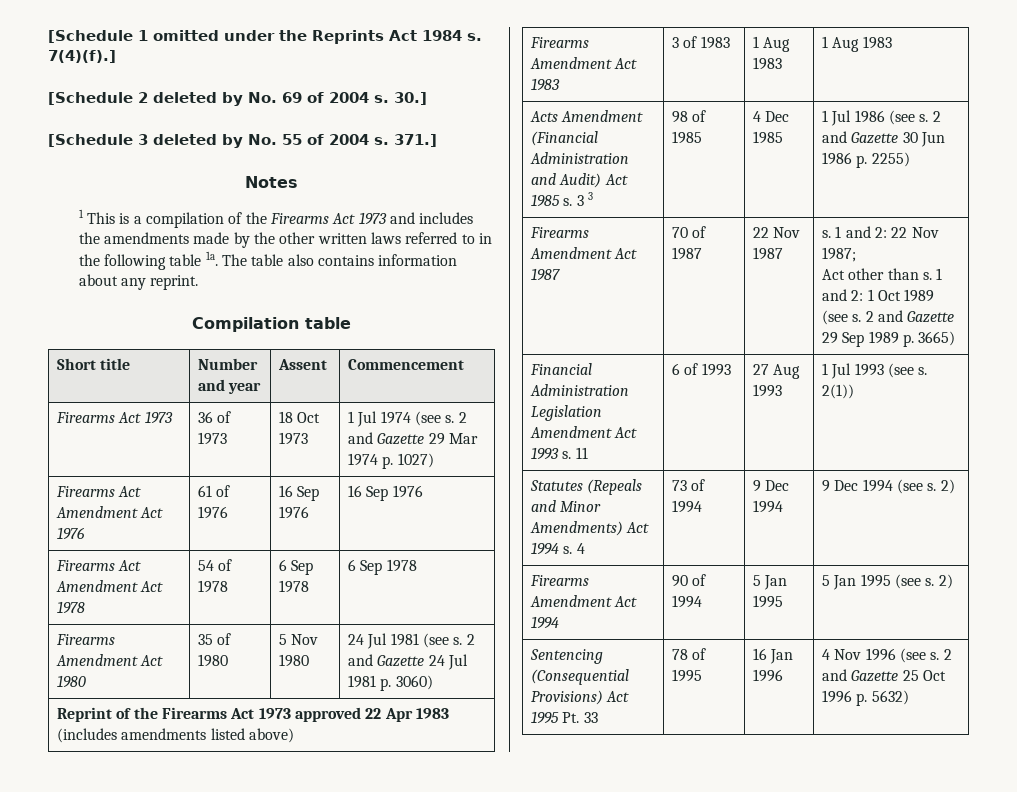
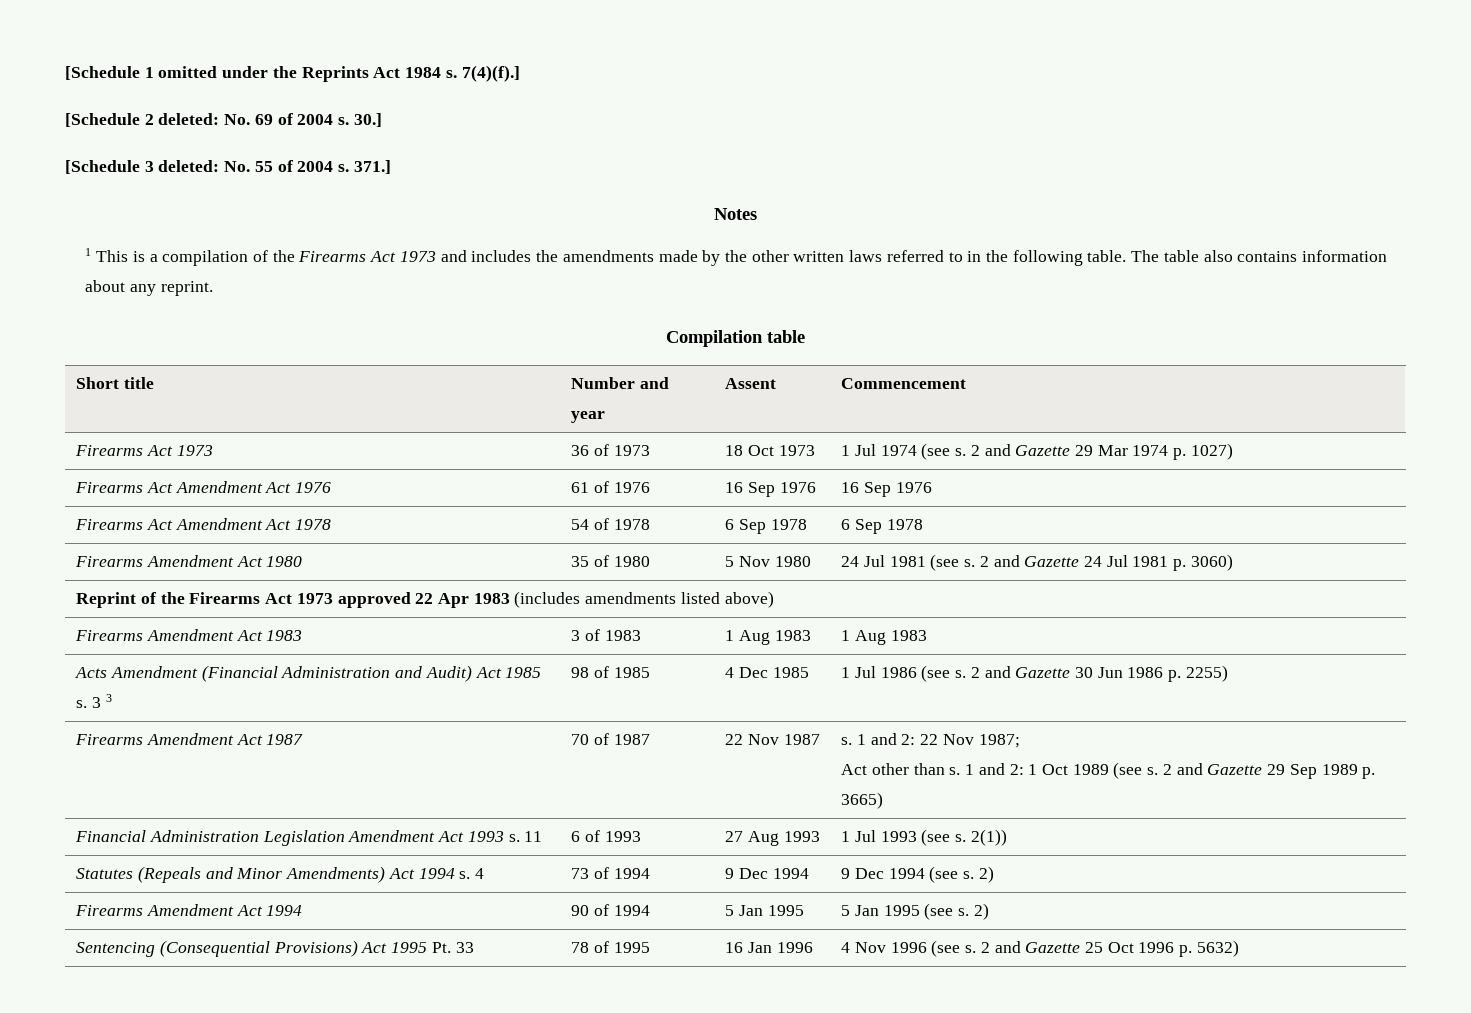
- [Schedule 2 deleted by No. 69 of 2004 s.
+ [Schedule 2 deleted: No. 69 of 2004 s.
- [Schedule 3 deleted by No. 55 of 2004 s.
+ [Schedule 3 deleted: No. 55 of 2004 s.
- 1 This is a compilation of the Firearms Act 1973 and includes the amendments made by the other written laws referred to in the following table 1a.
+ 1 This is a compilation of the Firearms Act 1973 and includes the amendments made by the other written laws referred to in the following table.

